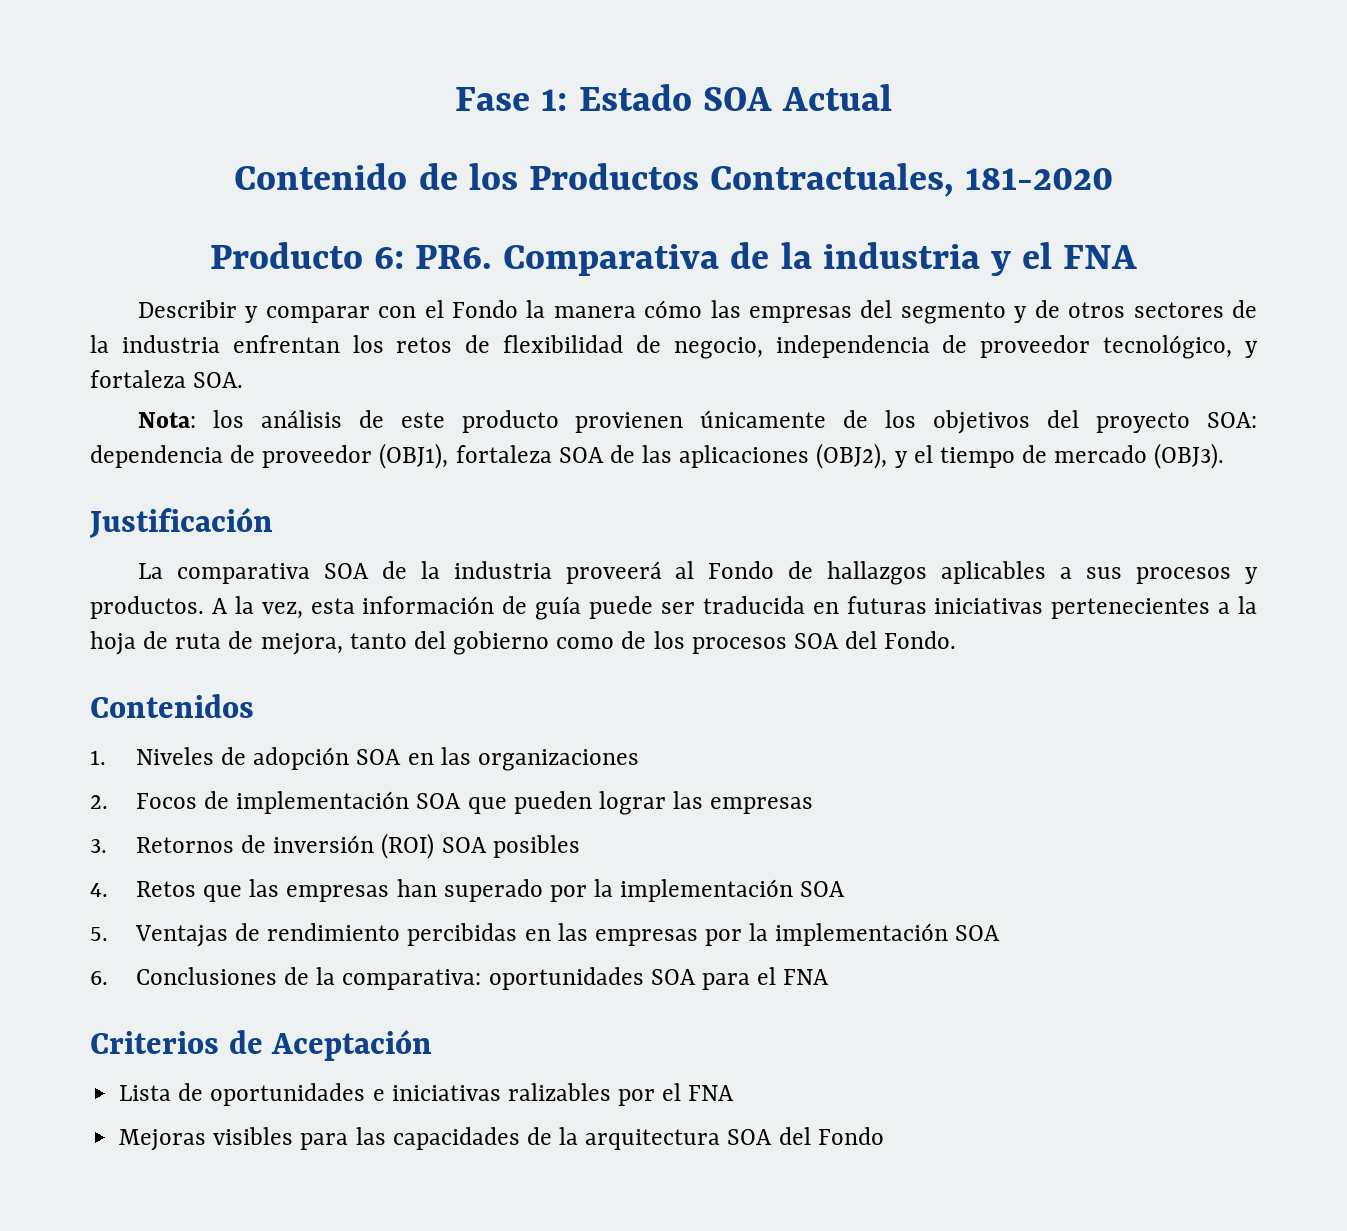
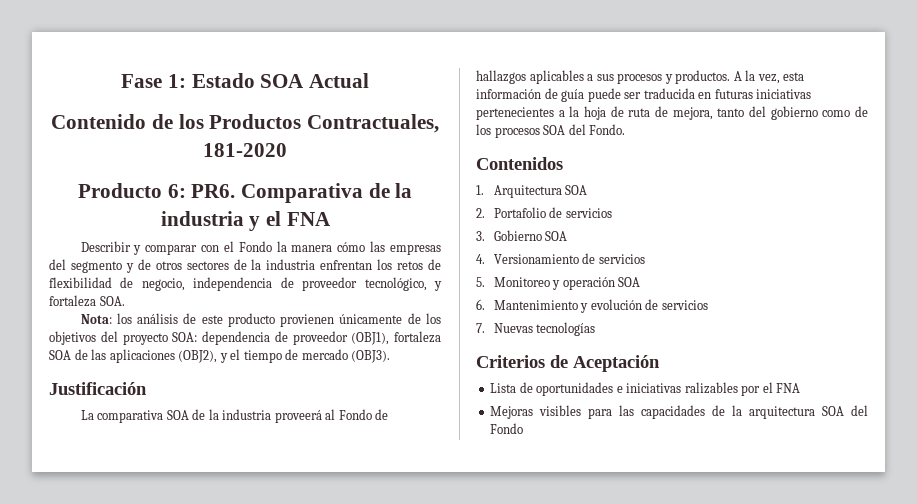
- 1. Niveles de adopción SOA en las organizaciones
- 2. Focos de implementación SOA que pueden lograr las empresas
- 3. Retornos de inversión (ROI) SOA posibles
- 4. Retos que las empresas han superado por la implementación SOA
- 5. Ventajas de rendimiento percibidas en las empresas por la implementación SOA
- 6. Conclusiones de la comparativa: oportunidades SOA para el FNA
+ 1. Arquitectura SOA
+ 2. Portafolio de servicios
+ 3. Gobierno SOA
+ 4. Versionamiento de servicios
+ 5. Monitoreo y operación SOA
+ 6. Mantenimiento y evolución de servicios
+ 7. Nuevas tecnologías

